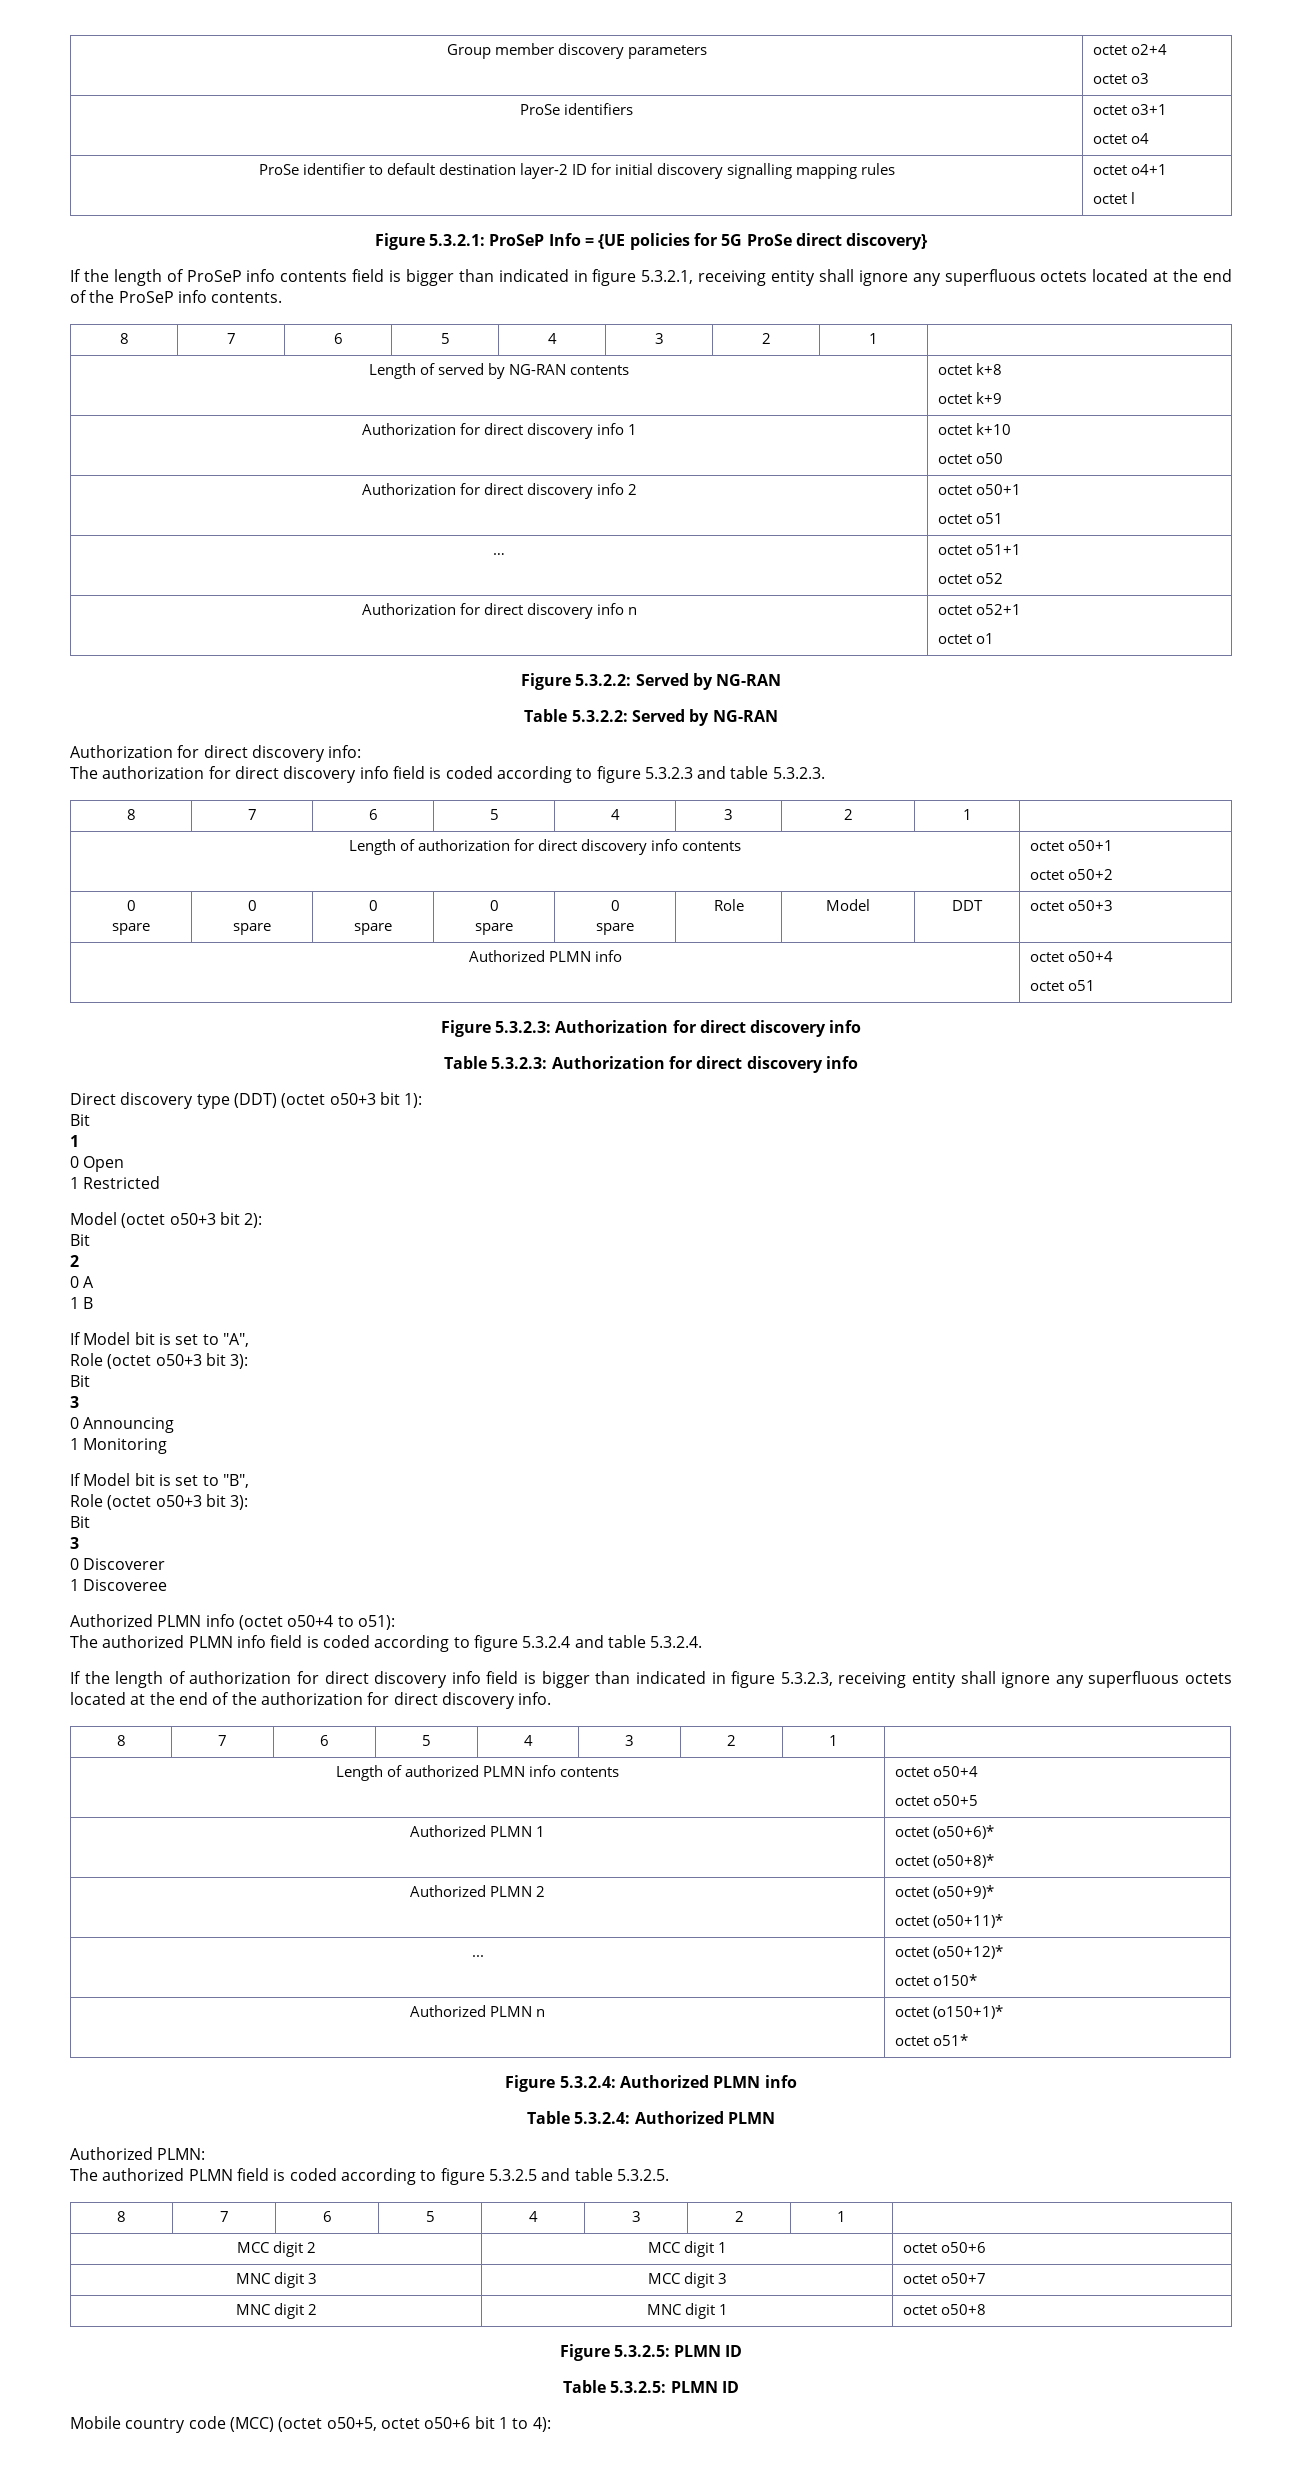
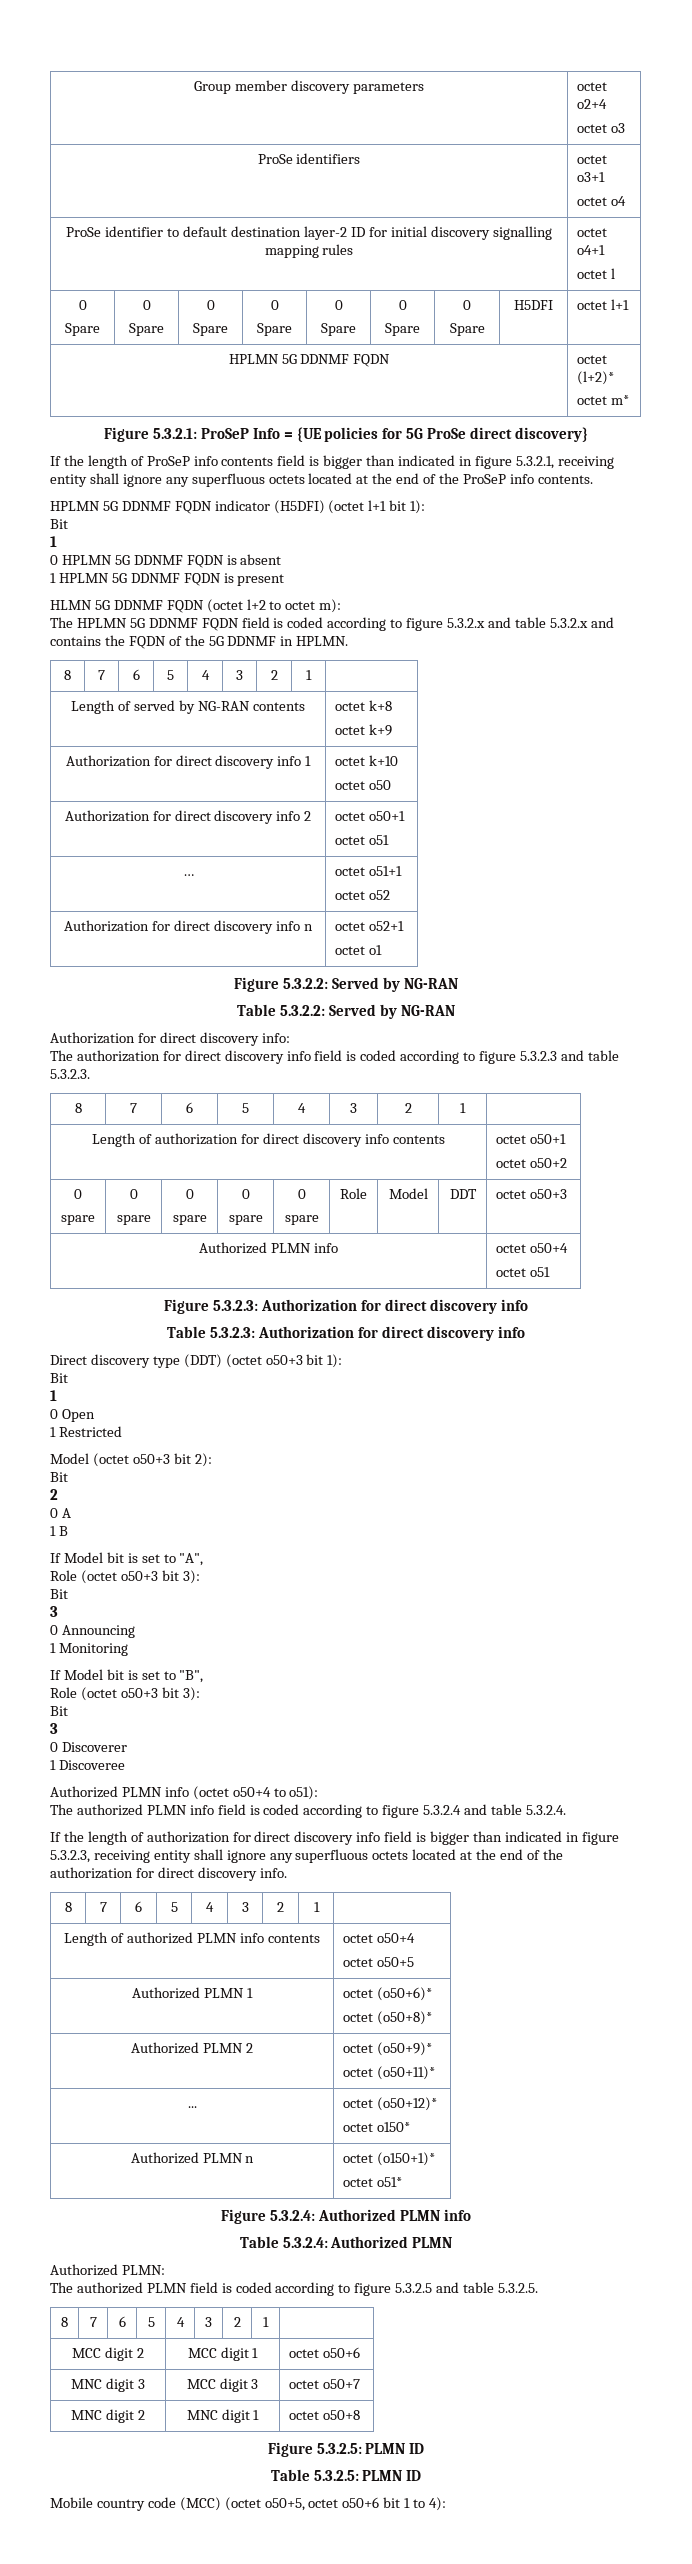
  ProSe identifier to default destination layer-2 ID for initial discovery signalling mapping rules | octet o4+1
  octet l
+ 0
+ Spare | 0
+ Spare | 0
+ Spare | 0
+ Spare | 0
+ Spare | 0
+ Spare | 0
+ Spare | H5DFI | octet l+1
+ HPLMN 5G DDNMF FQDN | octet (l+2)*
+ octet m*
+ HPLMN 5G DDNMF FQDN indicator (H5DFI) (octet l+1 bit 1):
+ Bit
+ 1
+ 0 HPLMN 5G DDNMF FQDN is absent
+ 1 HPLMN 5G DDNMF FQDN is present
+ HLMN 5G DDNMF FQDN (octet l+2 to octet m):
+ The HPLMN 5G DDNMF FQDN field is coded according to figure 5.3.2.x and table 5.3.2.x and contains the FQDN of the 5G DDNMF in HPLMN.

